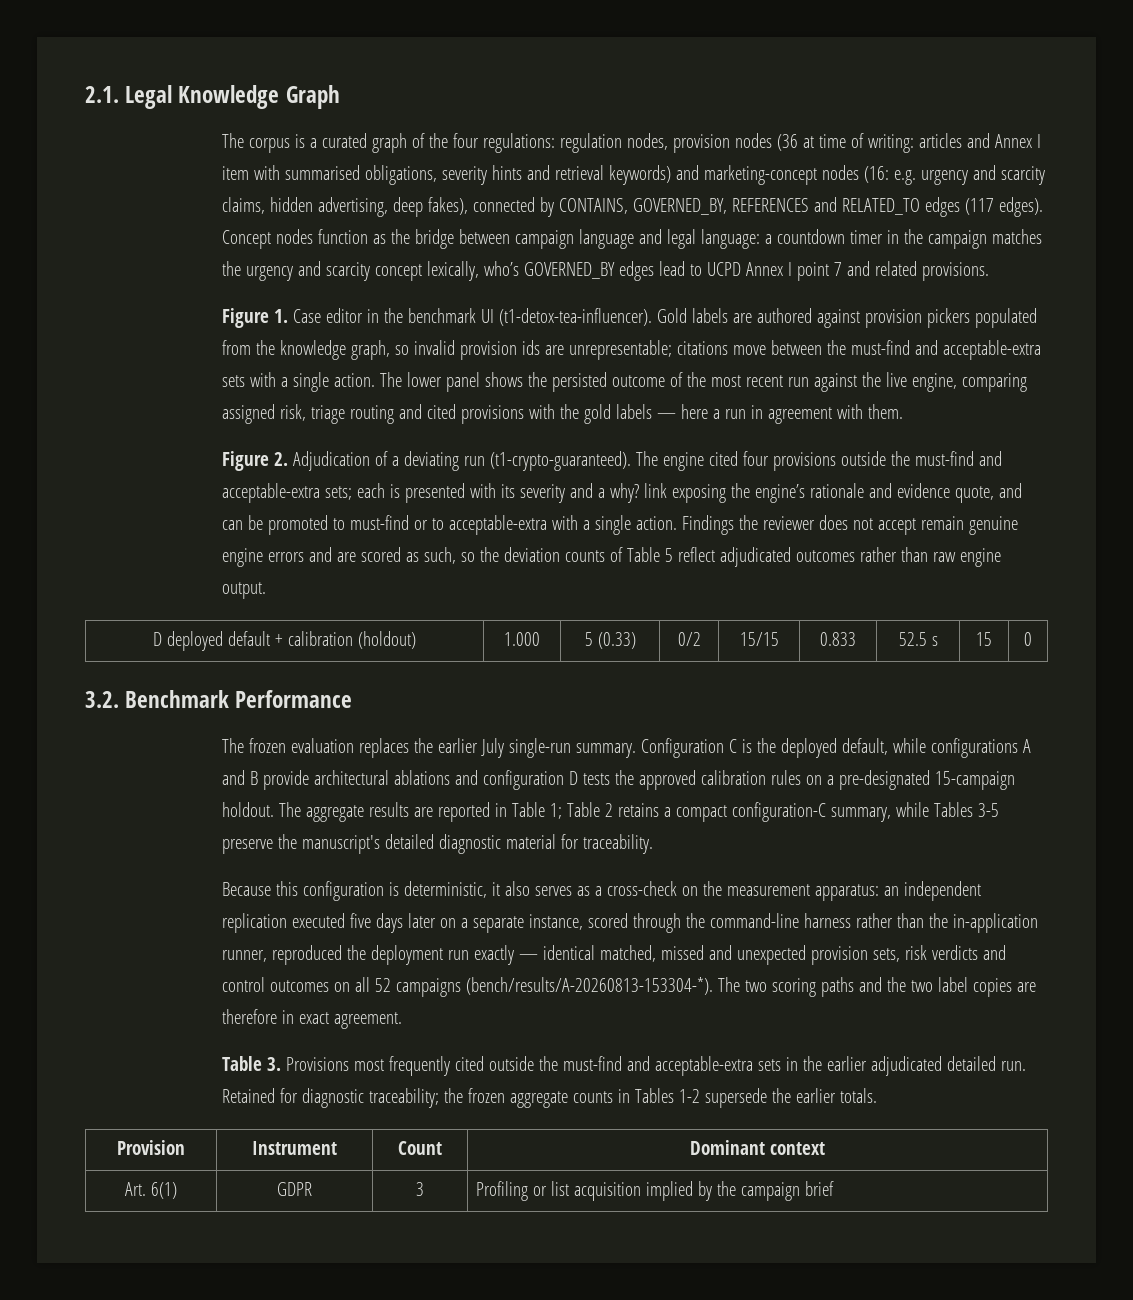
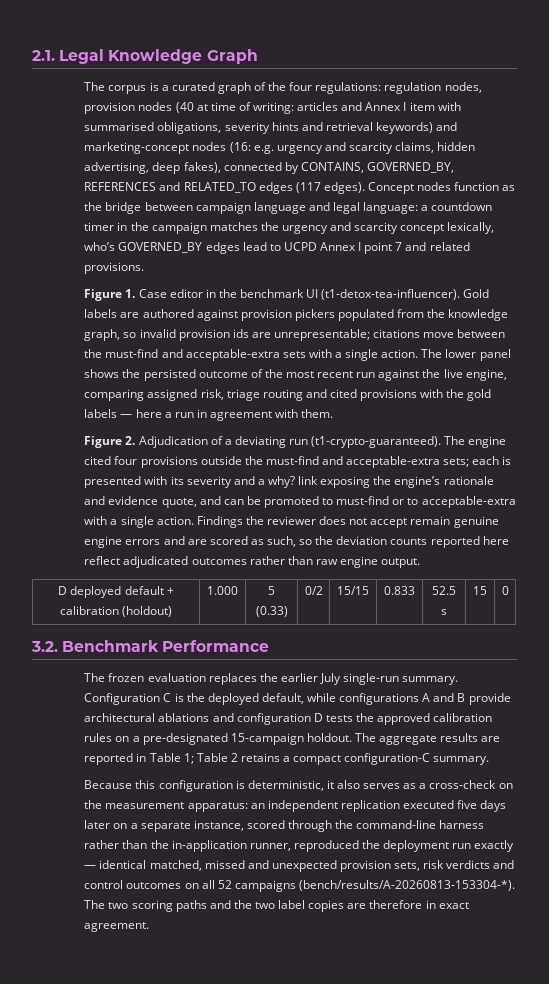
- The corpus is a curated graph of the four regulations: regulation nodes, provision nodes (36 at time of writing: articles and Annex I item with summarised obligations, severity hints and retrieval keywords) and marketing-concept nodes (16: e.g. urgency and scarcity claims, hidden advertising, deep fakes), connected by CONTAINS, GOVERNED_BY, REFERENCES and RELATED_TO edges (117 edges).
+ The corpus is a curated graph of the four regulations: regulation nodes, provision nodes (40 at time of writing: articles and Annex I item with summarised obligations, severity hints and retrieval keywords) and marketing-concept nodes (16: e.g. urgency and scarcity claims, hidden advertising, deep fakes), connected by CONTAINS, GOVERNED_BY, REFERENCES and RELATED_TO edges (117 edges).
- Findings the reviewer does not accept remain genuine engine errors and are scored as such, so the deviation counts of Table 5 reflect adjudicated outcomes rather than raw engine output.
+ Findings the reviewer does not accept remain genuine engine errors and are scored as such, so the deviation counts reported here reflect adjudicated outcomes rather than raw engine output.
- The aggregate results are reported in Table 1; Table 2 retains a compact configuration-C summary, while Tables 3-5 preserve the manuscript's detailed diagnostic material for traceability.
+ The aggregate results are reported in Table 1; Table 2 retains a compact configuration-C summary.
- Table 3. Provisions most frequently cited outside the must-find and acceptable-extra sets in the earlier adjudicated detailed run. Retained for diagnostic traceability; the frozen aggregate counts in Tables 1-2 supersede the earlier totals.
- Provision | Instrument | Count | Dominant context
- Art. 6(1) | GDPR | 3 | Profiling or list acquisition implied by the campaign brief

